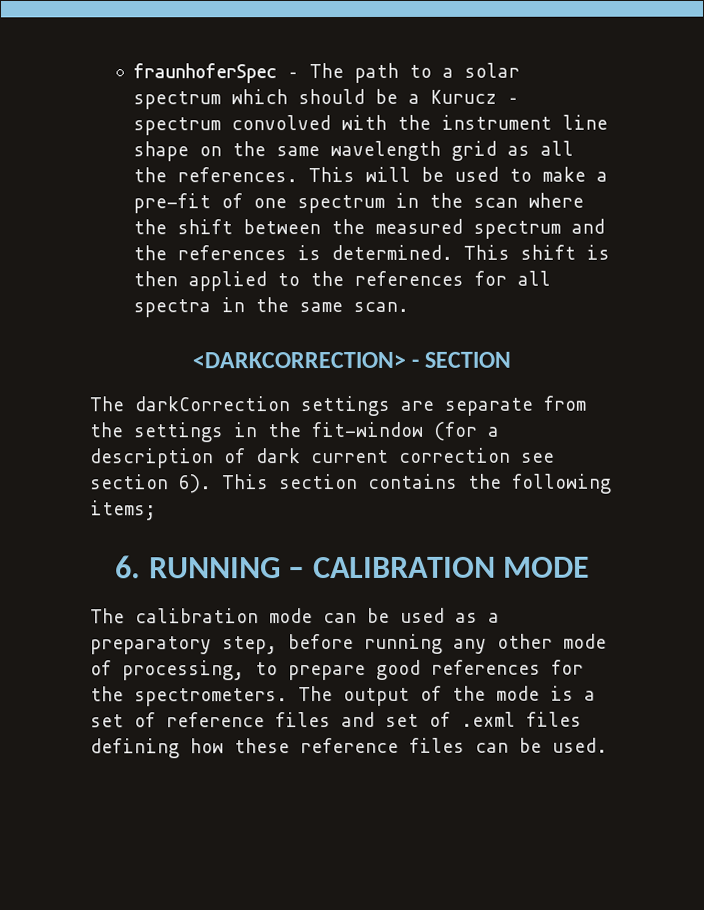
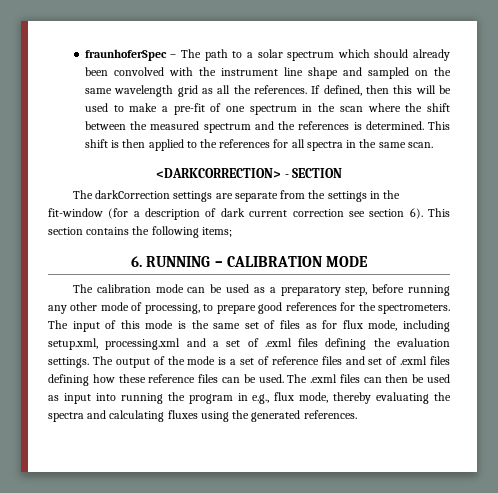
- fraunhoferSpec – The path to a solar spectrum which should be a Kurucz – spectrum convolved with the instrument line shape on the same wavelength grid as all the references.
+ fraunhoferSpec – The path to a solar spectrum which should already been convolved with the instrument line shape and sampled on the same wavelength grid as all the references.
- This will be used to make a pre-fit of one spectrum in the scan where the shift between the measured spectrum and the references is determined.
+ If defined, then this will be used to make a pre-fit of one spectrum in the scan where the shift between the measured spectrum and the references is determined.
- The output of the mode is a set of reference files and set of .exml files defining how these reference files can be used.
+ The input of this mode is the same set of files as for flux mode, including setup.xml, processing.xml and a set of .exml files defining the evaluation settings. The output of the mode is a set of reference files and set of .exml files defining how these reference files can be used.
+ The .exml files can then be used as input into running the program in e.g., flux mode, thereby evaluating the spectra and calculating fluxes using the generated references.

